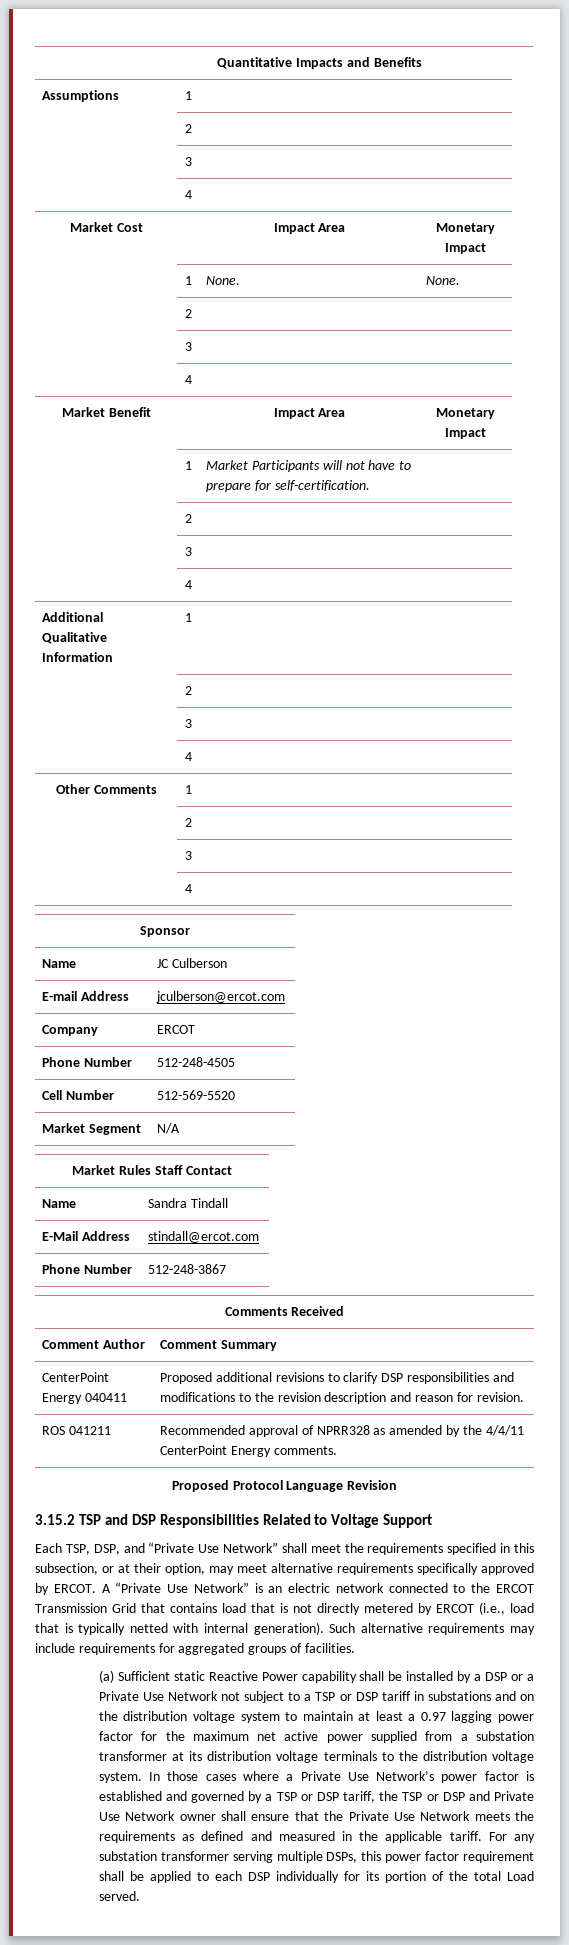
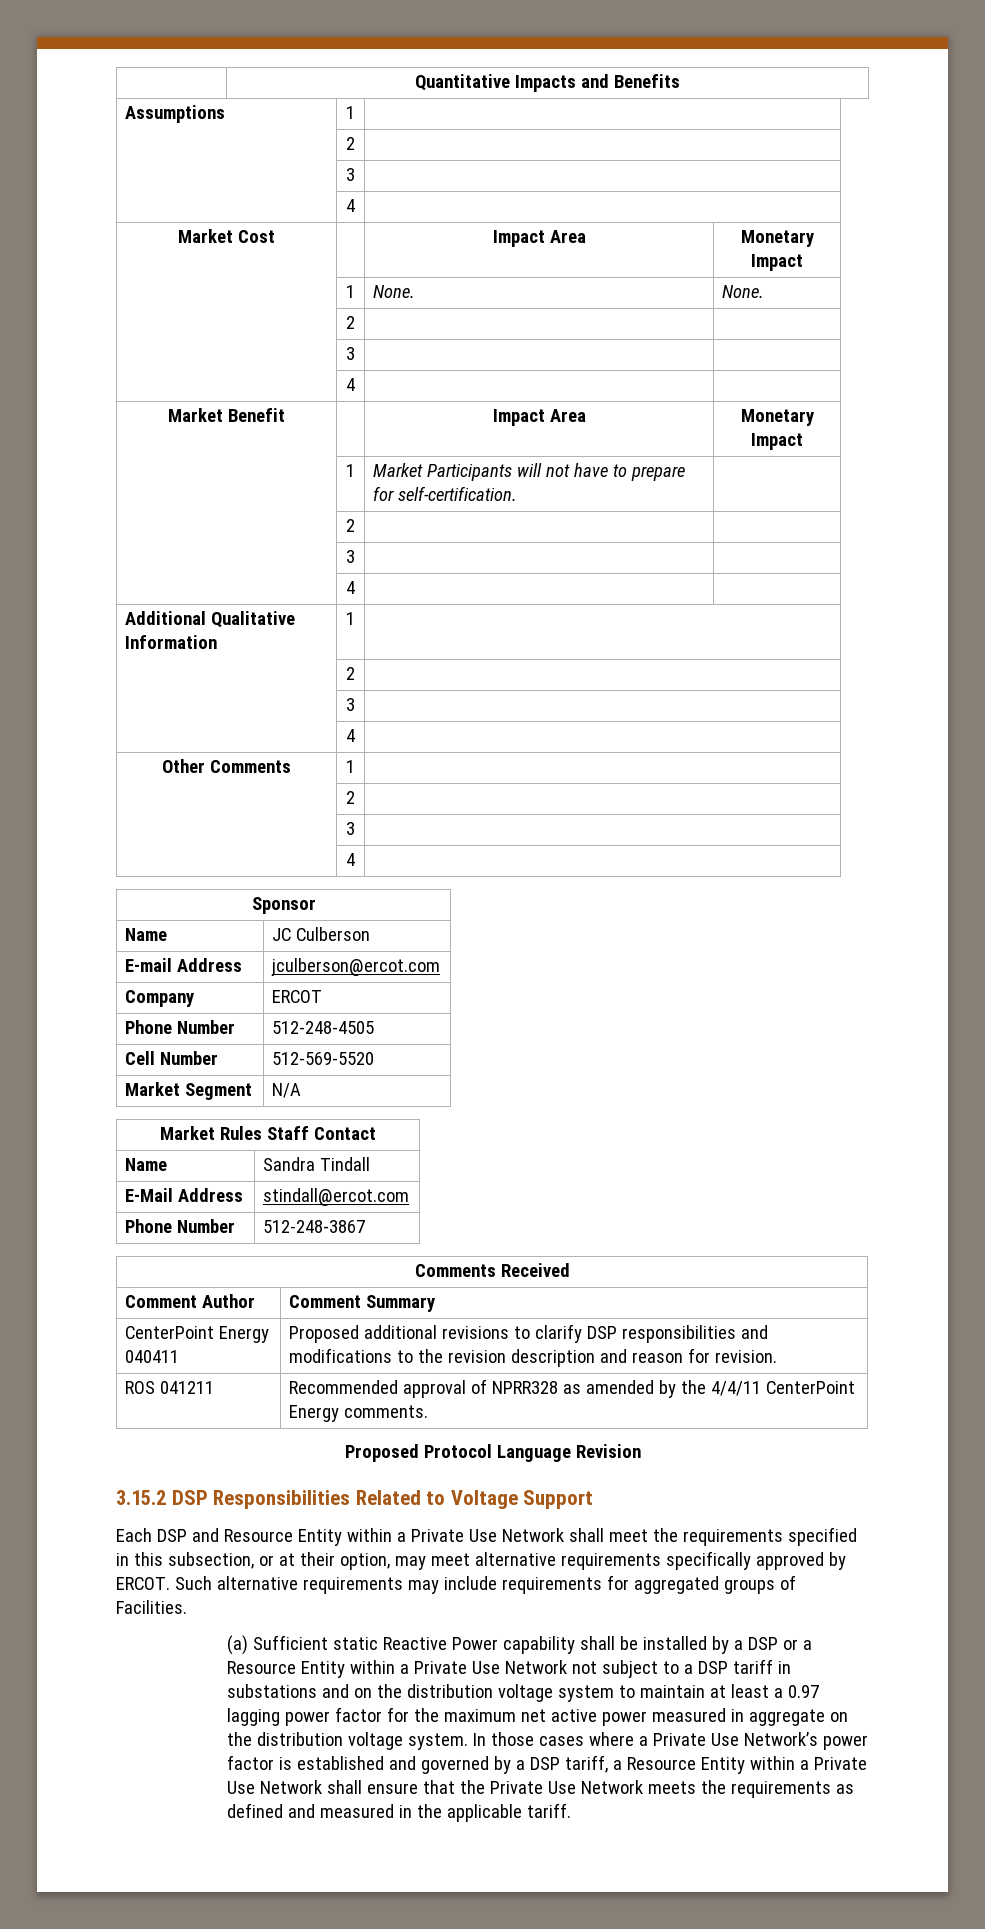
- 3.15.2 TSP and DSP Responsibilities Related to Voltage Support
+ 3.15.2 DSP Responsibilities Related to Voltage Support
- Each TSP, DSP, and “Private Use Network” shall meet the requirements specified in this subsection, or at their option, may meet alternative requirements specifically approved by ERCOT.
+ Each DSP and Resource Entity within a Private Use Network shall meet the requirements specified in this subsection, or at their option, may meet alternative requirements specifically approved by ERCOT.
- A “Private Use Network” is an electric network connected to the ERCOT Transmission Grid that contains load that is not directly metered by ERCOT (i.e., load that is typically netted with internal generation).
- Such alternative requirements may include requirements for aggregated groups of facilities.
+ Such alternative requirements may include requirements for aggregated groups of Facilities.
- (a) Sufficient static Reactive Power capability shall be installed by a DSP or a Private Use Network not subject to a TSP or DSP tariff in substations and on the distribution voltage system to maintain at least a 0.97 lagging power factor for the maximum net active power supplied from a substation transformer at its distribution voltage terminals to the distribution voltage system.
+ (a) Sufficient static Reactive Power capability shall be installed by a DSP or a Resource Entity within a Private Use Network not subject to a DSP tariff in substations and on the distribution voltage system to maintain at least a 0.97 lagging power factor for the maximum net active power measured in aggregate on the distribution voltage system.
- In those cases where a Private Use Network’s power factor is established and governed by a TSP or DSP tariff, the TSP or DSP and Private Use Network owner shall ensure that the Private Use Network meets the requirements as defined and measured in the applicable tariff. For any substation transformer serving multiple DSPs, this power factor requirement shall be applied to each DSP individually for its portion of the total Load served.
+ In those cases where a Private Use Network’s power factor is established and governed by a DSP tariff, a Resource Entity within a Private Use Network shall ensure that the Private Use Network meets the requirements as defined and measured in the applicable tariff.

